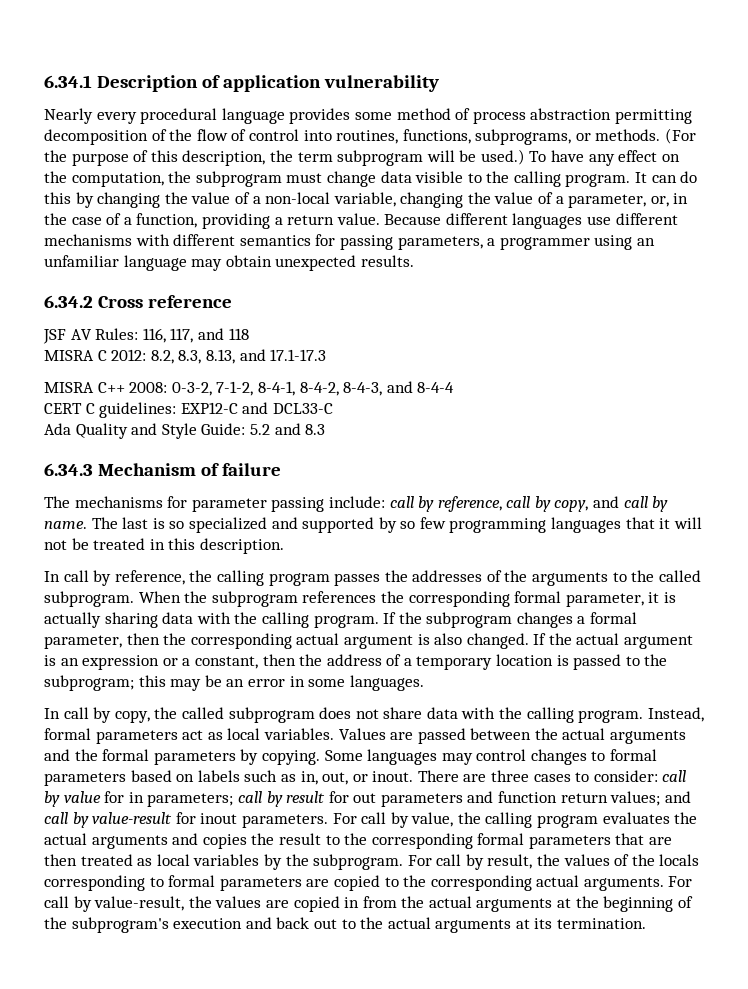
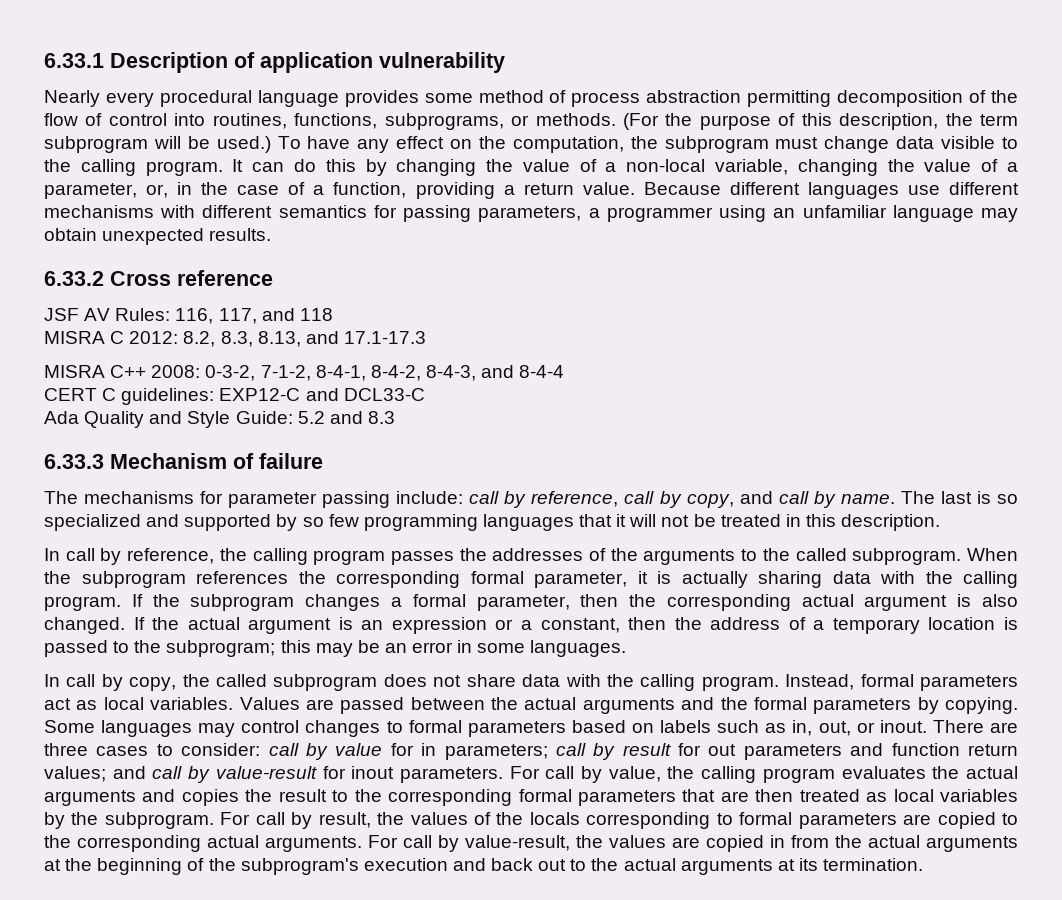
- 6.34.1 Description of application vulnerability
+ 6.33.1 Description of application vulnerability
- 6.34.2 Cross reference
+ 6.33.2 Cross reference
- 6.34.3 Mechanism of failure
+ 6.33.3 Mechanism of failure

